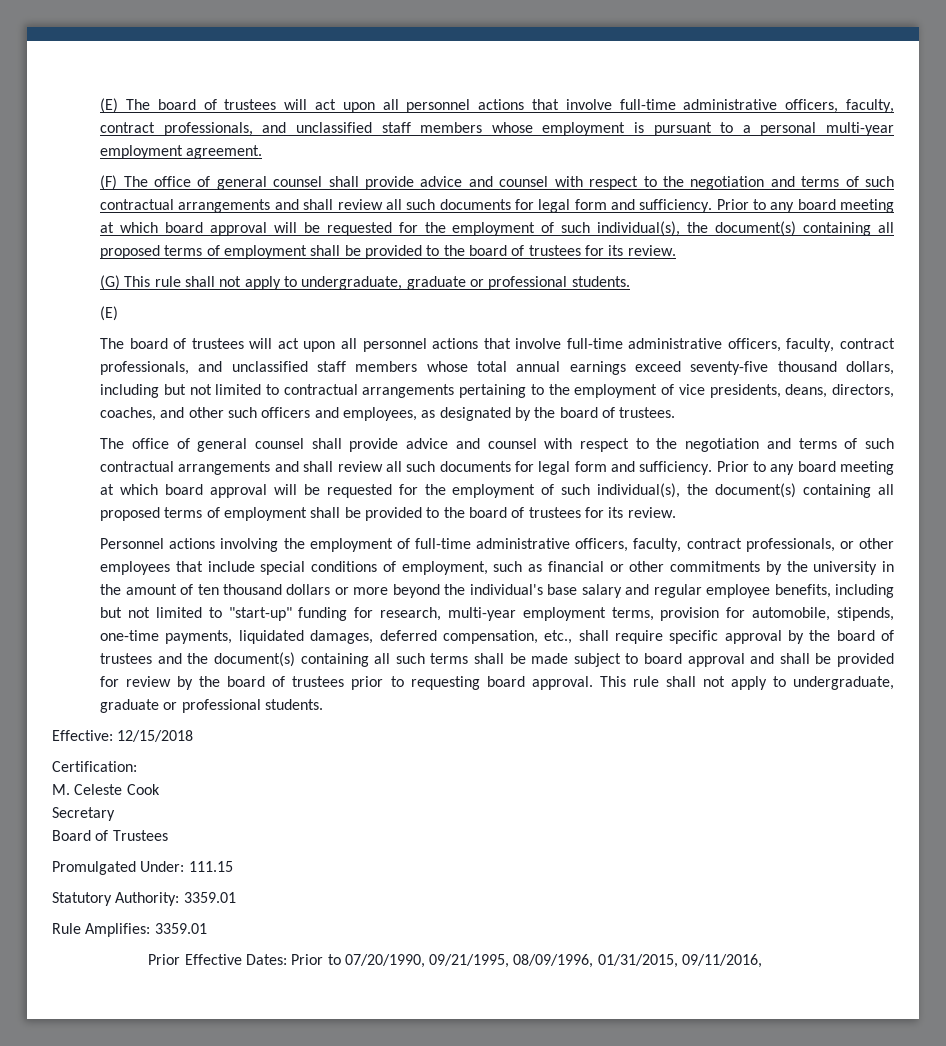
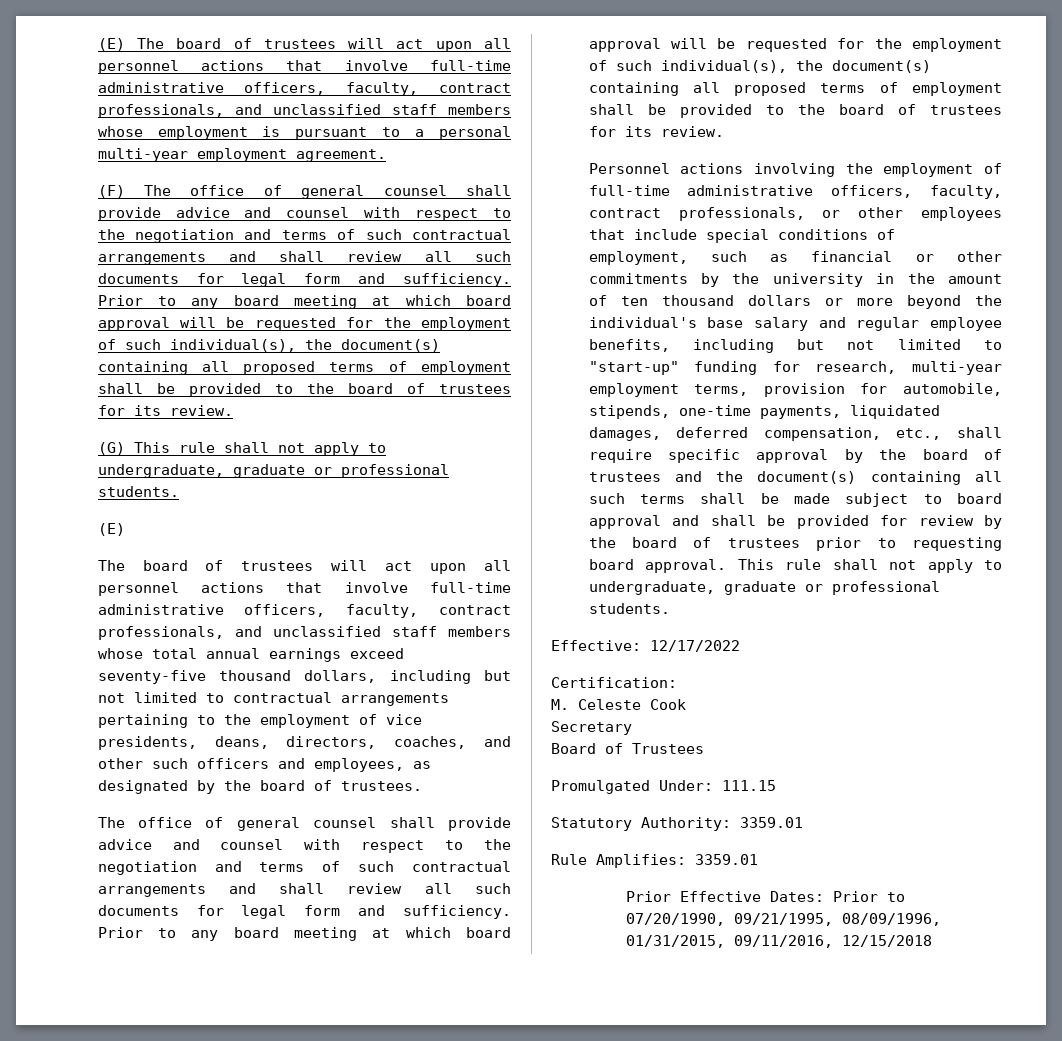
- Effective: 12/15/2018
+ Effective: 12/17/2022
- Prior Effective Dates: Prior to 07/20/1990, 09/21/1995, 08/09/1996, 01/31/2015, 09/11/2016,
+ Prior Effective Dates: Prior to 07/20/1990, 09/21/1995, 08/09/1996, 01/31/2015, 09/11/2016, 12/15/2018

